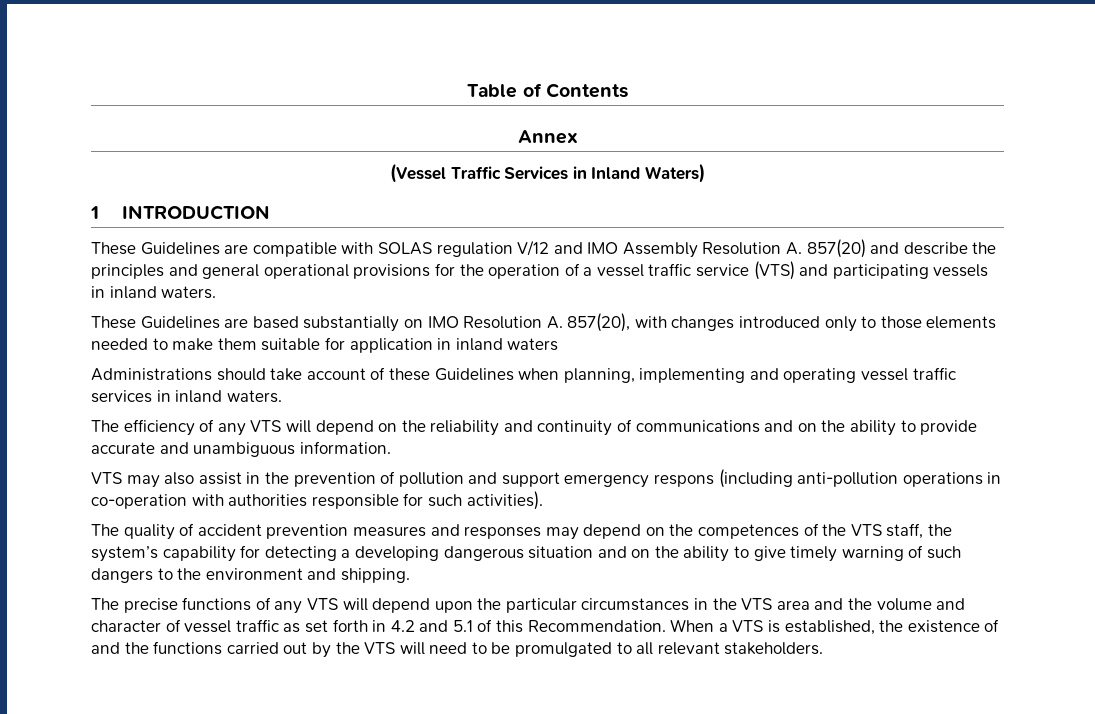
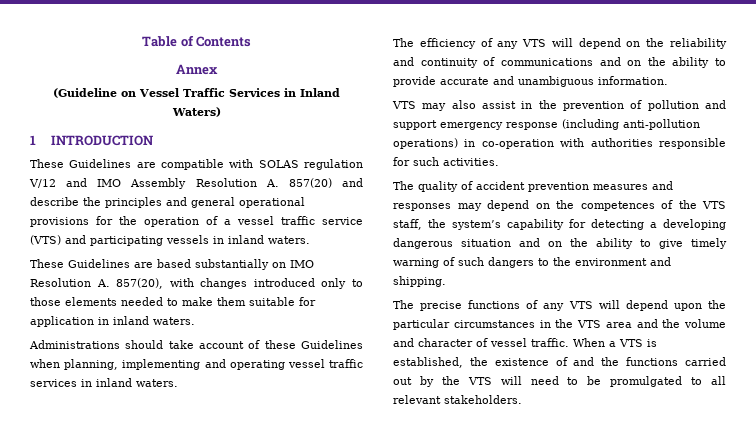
- (Vessel Traffic Services in Inland Waters)
+ (Guideline on Vessel Traffic Services in Inland Waters)
- These Guidelines are based substantially on IMO Resolution A. 857(20), with changes introduced only to those elements needed to make them suitable for application in inland waters
+ These Guidelines are based substantially on IMO Resolution A. 857(20), with changes introduced only to those elements needed to make them suitable for application in inland waters.
- VTS may also assist in the prevention of pollution and support emergency respons (including anti-pollution operations in co-operation with authorities responsible for such activities).
+ VTS may also assist in the prevention of pollution and support emergency response (including anti-pollution operations) in co-operation with authorities responsible for such activities.
- The precise functions of any VTS will depend upon the particular circumstances in the VTS area and the volume and character of vessel traffic as set forth in 4.2 and 5.1 of this Recommendation.
+ The precise functions of any VTS will depend upon the particular circumstances in the VTS area and the volume and character of vessel traffic.

